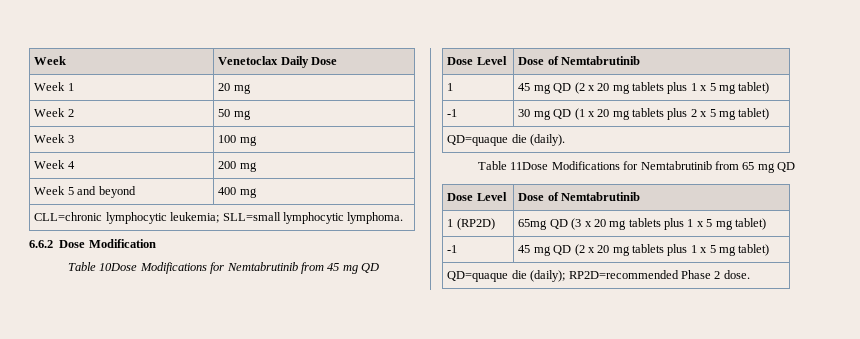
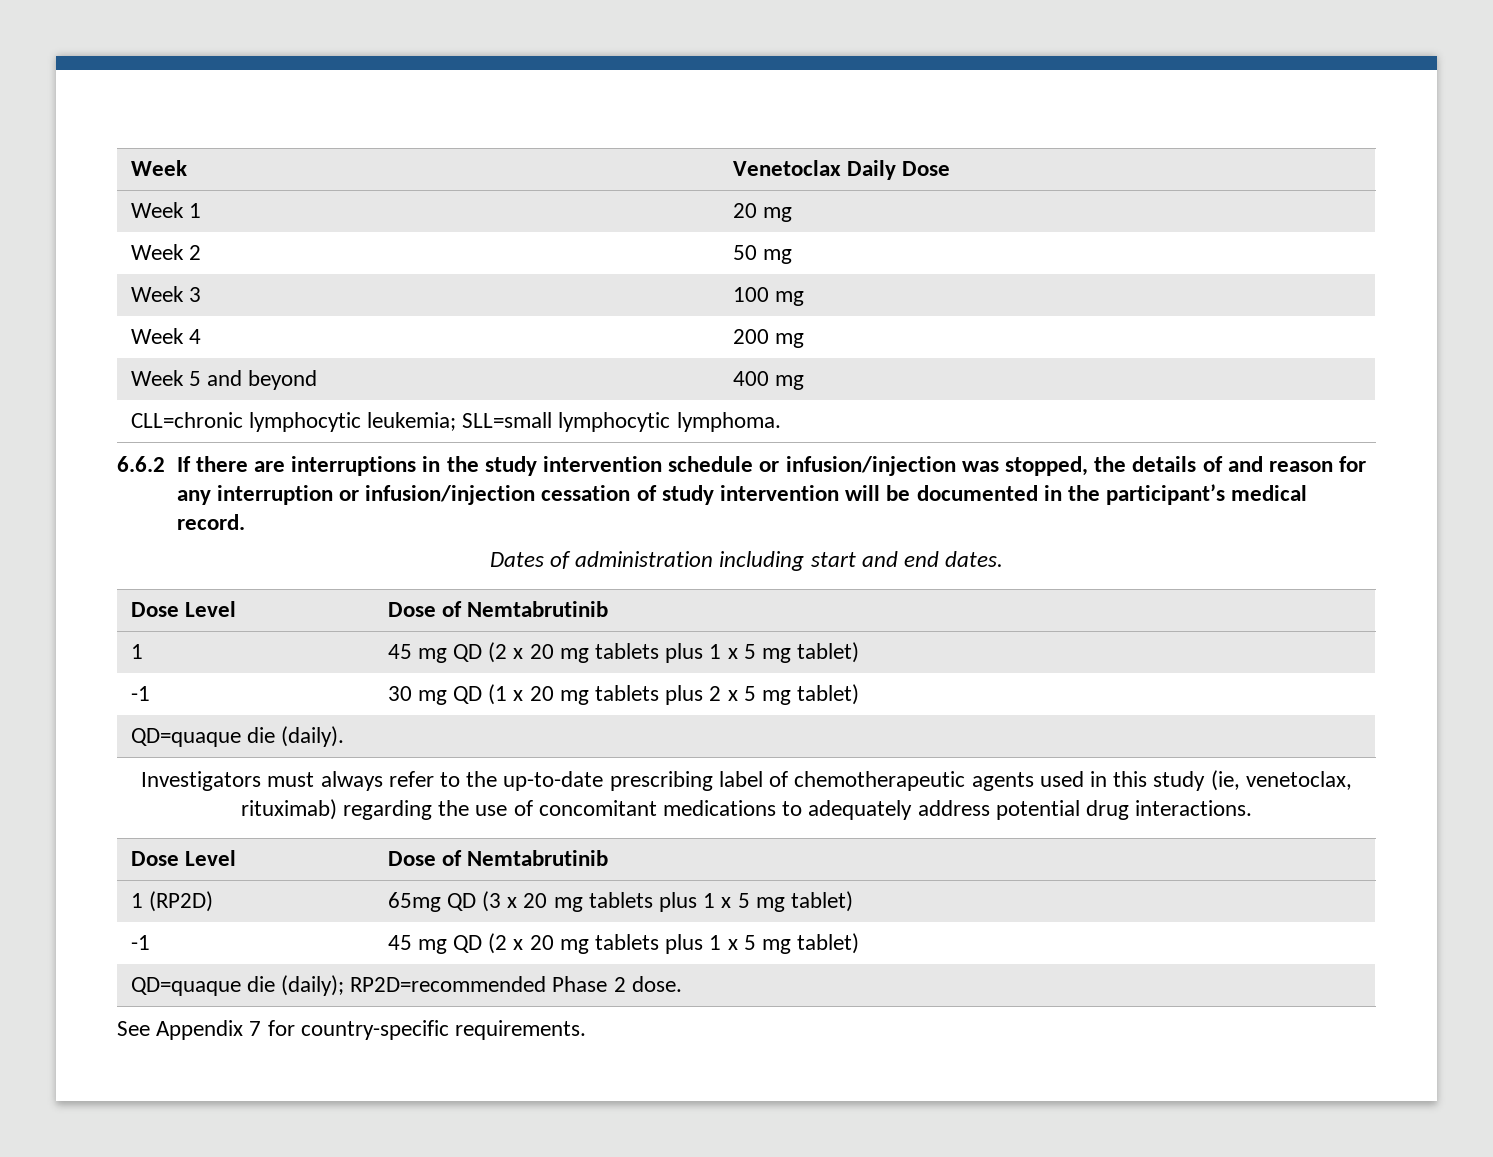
- 6.6.2 Dose Modification
- Table 10Dose Modifications for Nemtabrutinib from 45 mg QD
+ 6.6.2 If there are interruptions in the study intervention schedule or infusion/injection was stopped, the details of and reason for any interruption or infusion/injection cessation of study intervention will be documented in the participant’s medical record.
+ Dates of administration including start and end dates.
- Table 11Dose Modifications for Nemtabrutinib from 65 mg QD
+ Investigators must always refer to the up-to-date prescribing label of chemotherapeutic agents used in this study (ie, venetoclax, rituximab) regarding the use of concomitant medications to adequately address potential drug interactions.
+ See Appendix 7 for country-specific requirements.

